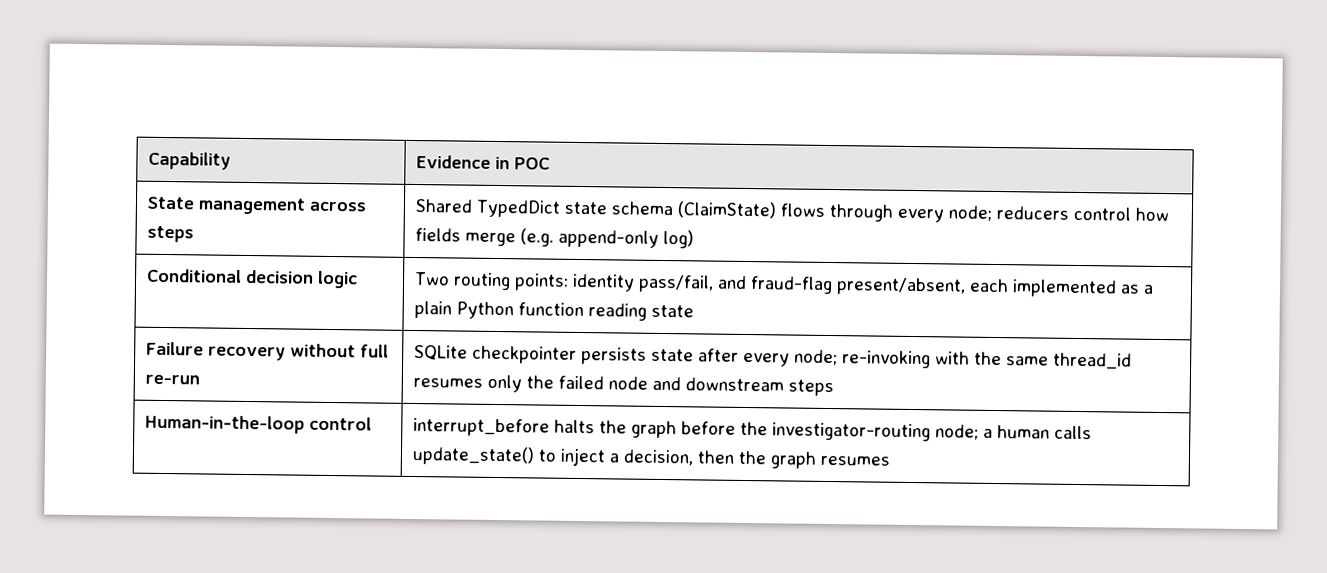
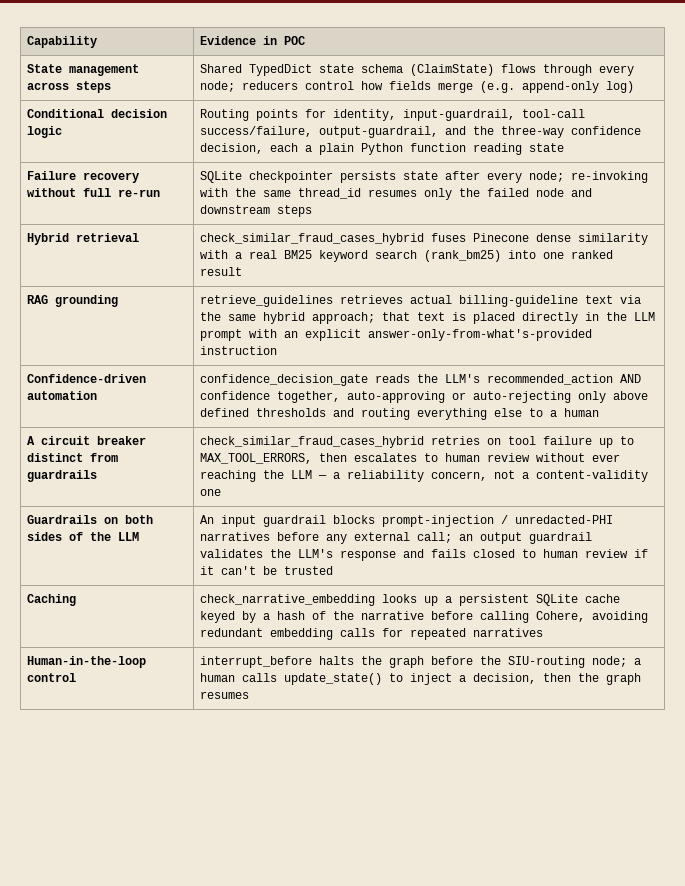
- Conditional decision logic | Two routing points: identity pass/fail, and fraud-flag present/absent, each implemented as a plain Python function reading state
+ Conditional decision logic | Routing points for identity, input-guardrail, tool-call success/failure, output-guardrail, and the three-way confidence decision, each a plain Python function reading state
+ Hybrid retrieval | check_similar_fraud_cases_hybrid fuses Pinecone dense similarity with a real BM25 keyword search (rank_bm25) into one ranked result
+ RAG grounding | retrieve_guidelines retrieves actual billing-guideline text via the same hybrid approach; that text is placed directly in the LLM prompt with an explicit answer-only-from-what's-provided instruction
+ Confidence-driven automation | confidence_decision_gate reads the LLM's recommended_action AND confidence together, auto-approving or auto-rejecting only above defined thresholds and routing everything else to a human
+ A circuit breaker distinct from guardrails | check_similar_fraud_cases_hybrid retries on tool failure up to MAX_TOOL_ERRORS, then escalates to human review without ever reaching the LLM — a reliability concern, not a content-validity one
+ Guardrails on both sides of the LLM | An input guardrail blocks prompt-injection / unredacted-PHI narratives before any external call; an output guardrail validates the LLM's response and fails closed to human review if it can't be trusted
+ Caching | check_narrative_embedding looks up a persistent SQLite cache keyed by a hash of the narrative before calling Cohere, avoiding redundant embedding calls for repeated narratives
- Human-in-the-loop control | interrupt_before halts the graph before the investigator-routing node; a human calls update_state() to inject a decision, then the graph resumes
+ Human-in-the-loop control | interrupt_before halts the graph before the SIU-routing node; a human calls update_state() to inject a decision, then the graph resumes

